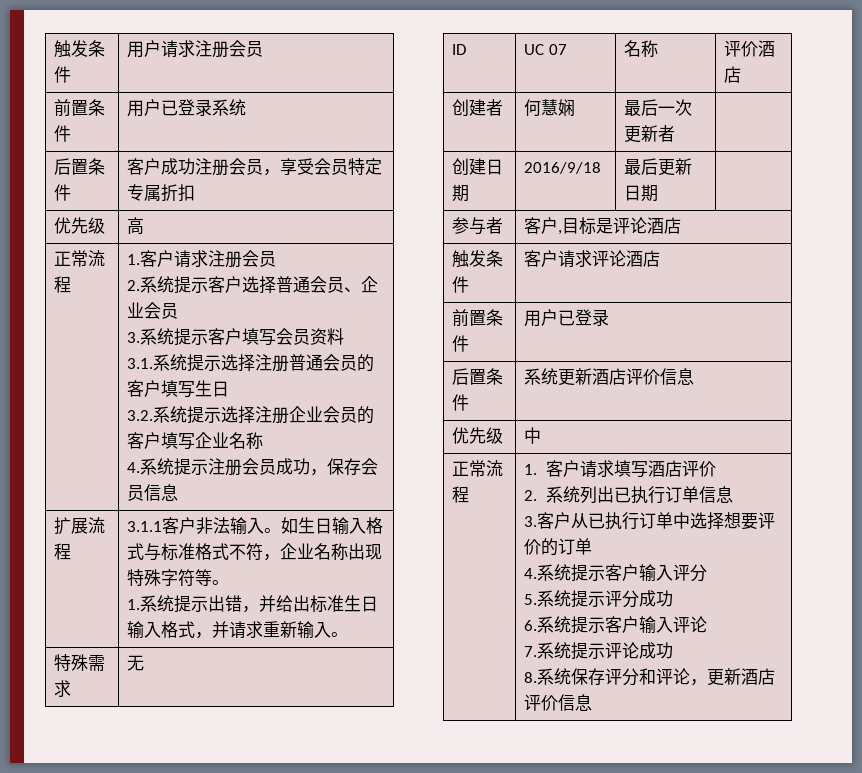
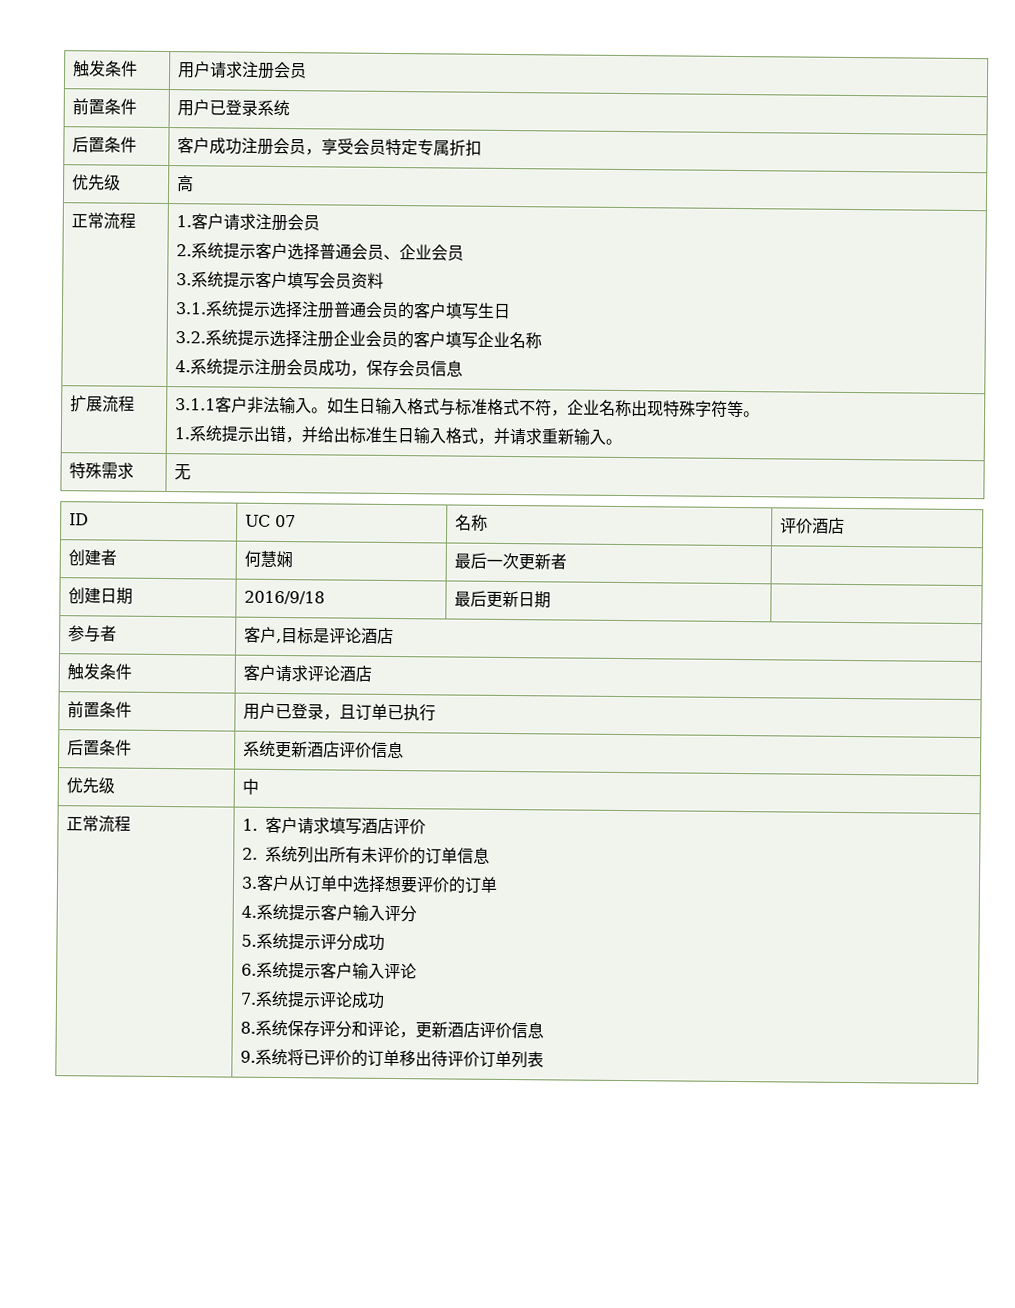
  触发条件 | 客户请求评论酒店
- 前置条件 | 用户已登录
+ 前置条件 | 用户已登录，且订单已执行
- 2.系统列出已执行订单信息
+ 2.系统列出所有未评价的订单信息
- 3.客户从已执行订单中选择想要评价的订单
+ 3.客户从订单中选择想要评价的订单
+ 9.系统将已评价的订单移出待评价订单列表

